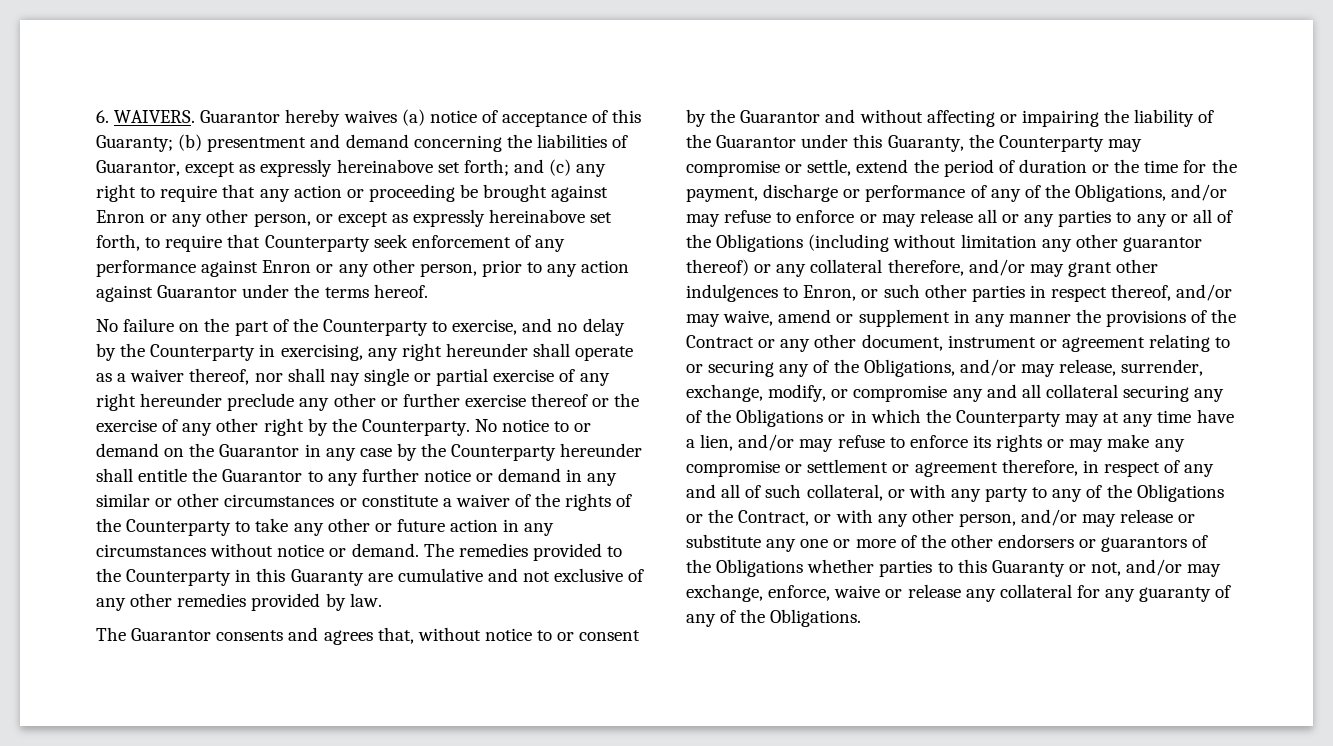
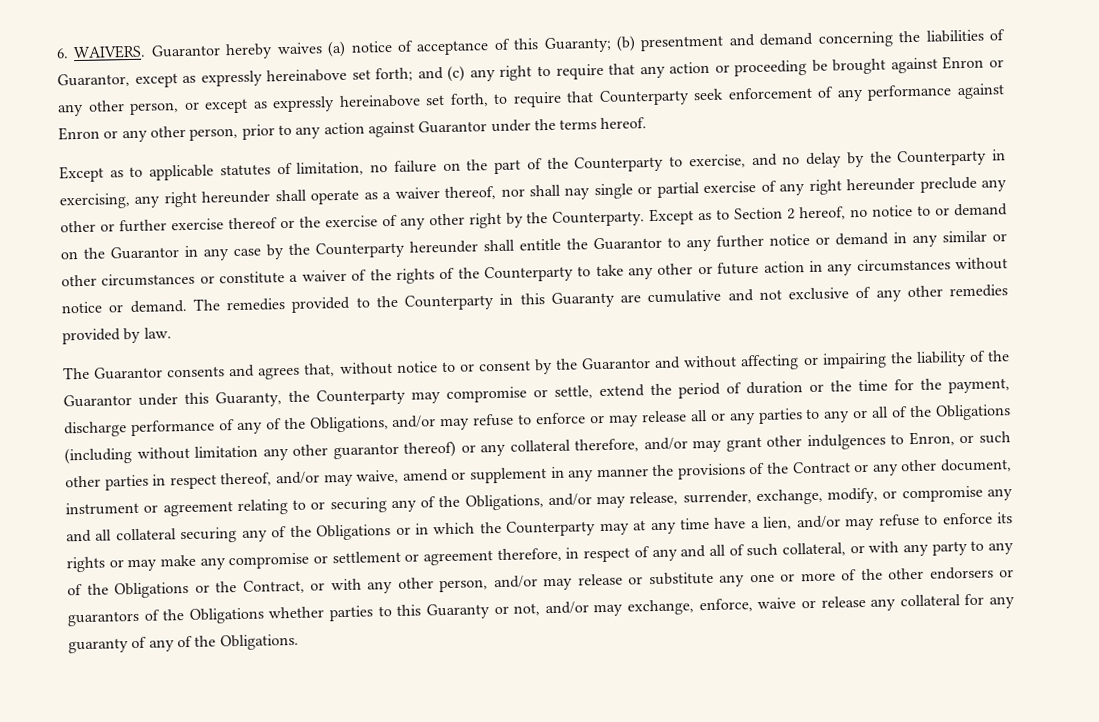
- No failure on the part of the Counterparty to exercise, and no delay by the Counterparty in exercising, any right hereunder shall operate as a waiver thereof, nor shall nay single or partial exercise of any right hereunder preclude any other or further exercise thereof or the exercise of any other right by the Counterparty.
+ Except as to applicable statutes of limitation, no failure on the part of the Counterparty to exercise, and no delay by the Counterparty in exercising, any right hereunder shall operate as a waiver thereof, nor shall nay single or partial exercise of any right hereunder preclude any other or further exercise thereof or the exercise of any other right by the Counterparty.
- No notice to or demand on the Guarantor in any case by the Counterparty hereunder shall entitle the Guarantor to any further notice or demand in any similar or other circumstances or constitute a waiver of the rights of the Counterparty to take any other or future action in any circumstances without notice or demand.
+ Except as to Section 2 hereof, no notice to or demand on the Guarantor in any case by the Counterparty hereunder shall entitle the Guarantor to any further notice or demand in any similar or other circumstances or constitute a waiver of the rights of the Counterparty to take any other or future action in any circumstances without notice or demand.
- The Guarantor consents and agrees that, without notice to or consent by the Guarantor and without affecting or impairing the liability of the Guarantor under this Guaranty, the Counterparty may compromise or settle, extend the period of duration or the time for the payment, discharge or performance of any of the Obligations, and/or may refuse to enforce or may release all or any parties to any or all of the Obligations (including without limitation any other guarantor thereof) or any collateral therefore, and/or may grant other indulgences to Enron, or such other parties in respect thereof, and/or may waive, amend or supplement in any manner the provisions of the Contract or any other document, instrument or agreement relating to or securing any of the Obligations, and/or may release, surrender, exchange, modify, or compromise any and all collateral securing any of the Obligations or in which the Counterparty may at any time have a lien, and/or may refuse to enforce its rights or may make any compromise or settlement or agreement therefore, in respect of any and all of such collateral, or with any party to any of the Obligations or the Contract, or with any other person, and/or may release or substitute any one or more of the other endorsers or guarantors of the Obligations whether parties to this Guaranty or not, and/or may exchange, enforce, waive or release any collateral for any guaranty of any of the Obligations.
+ The Guarantor consents and agrees that, without notice to or consent by the Guarantor and without affecting or impairing the liability of the Guarantor under this Guaranty, the Counterparty may compromise or settle, extend the period of duration or the time for the payment, discharge performance of any of the Obligations, and/or may refuse to enforce or may release all or any parties to any or all of the Obligations (including without limitation any other guarantor thereof) or any collateral therefore, and/or may grant other indulgences to Enron, or such other parties in respect thereof, and/or may waive, amend or supplement in any manner the provisions of the Contract or any other document, instrument or agreement relating to or securing any of the Obligations, and/or may release, surrender, exchange, modify, or compromise any and all collateral securing any of the Obligations or in which the Counterparty may at any time have a lien, and/or may refuse to enforce its rights or may make any compromise or settlement or agreement therefore, in respect of any and all of such collateral, or with any party to any of the Obligations or the Contract, or with any other person, and/or may release or substitute any one or more of the other endorsers or guarantors of the Obligations whether parties to this Guaranty or not, and/or may exchange, enforce, waive or release any collateral for any guaranty of any of the Obligations.

